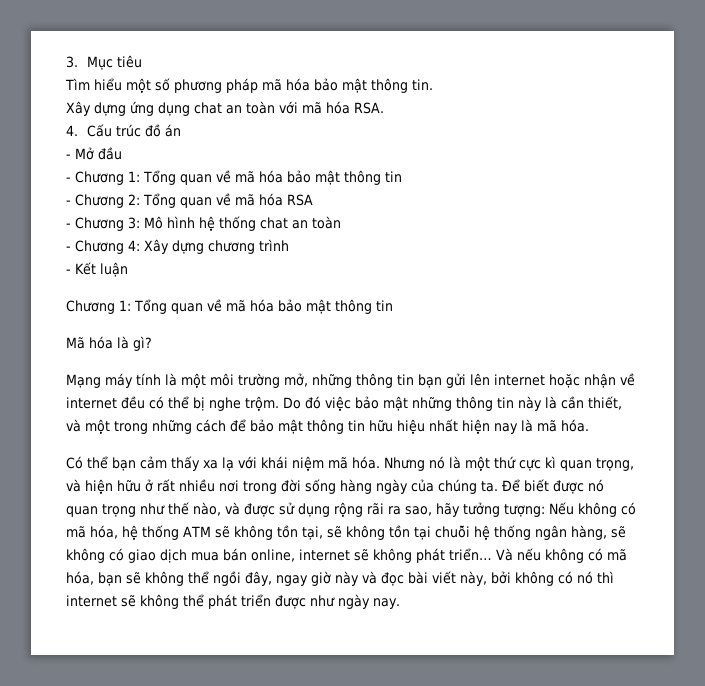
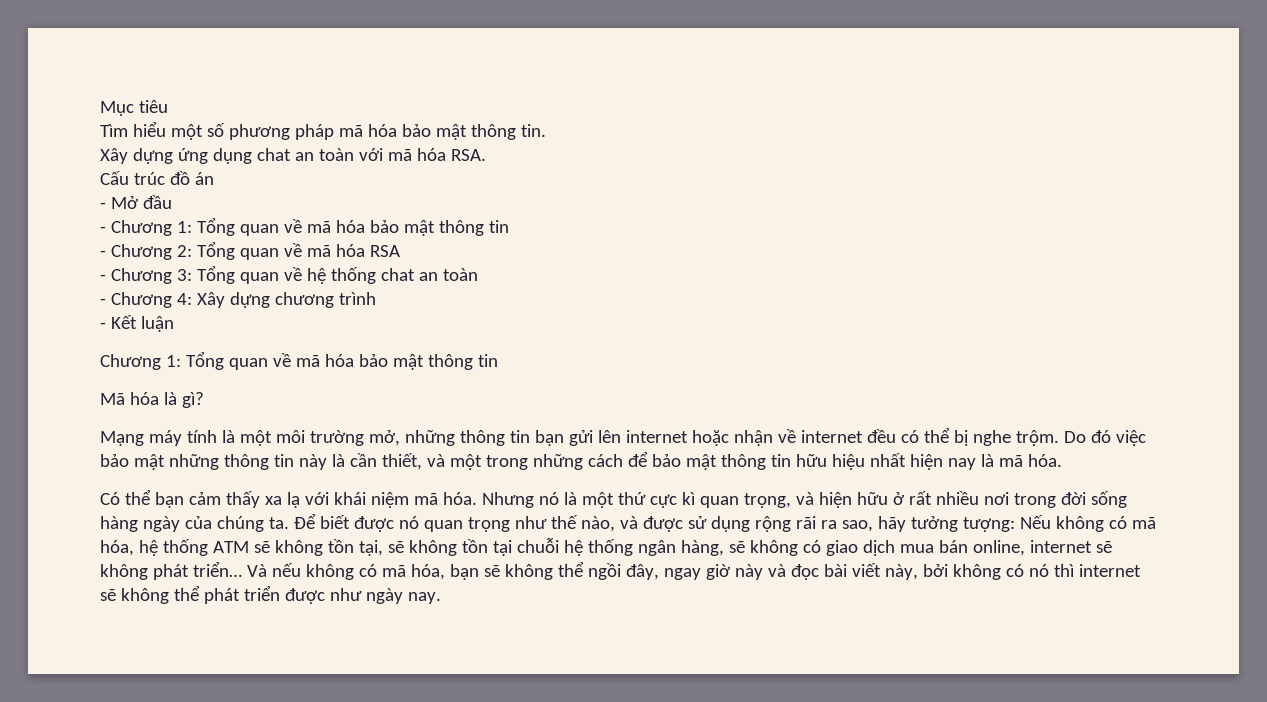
- 3. Mục tiêu
+ Mục tiêu
- 4. Cấu trúc đồ án
+ Cấu trúc đồ án
- - Chương 3: Mô hình hệ thống chat an toàn
+ - Chương 3: Tổng quan về hệ thống chat an toàn

